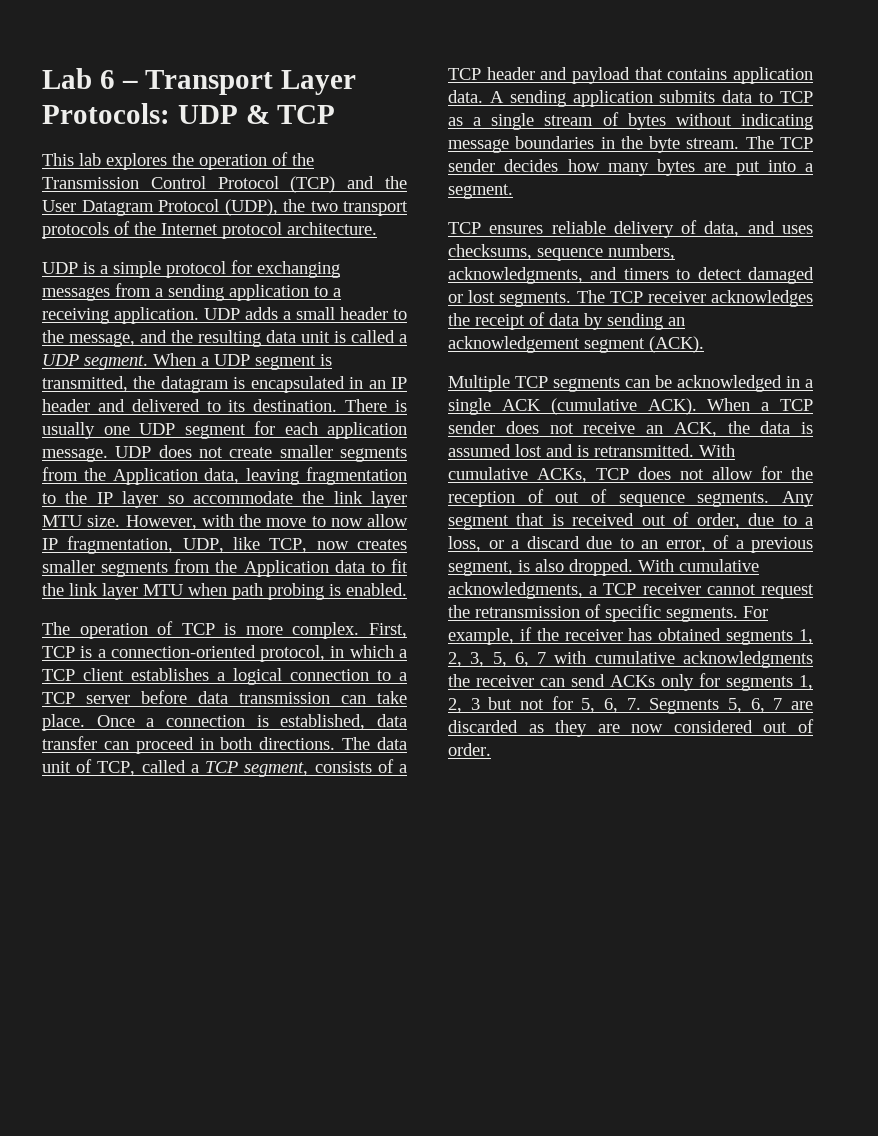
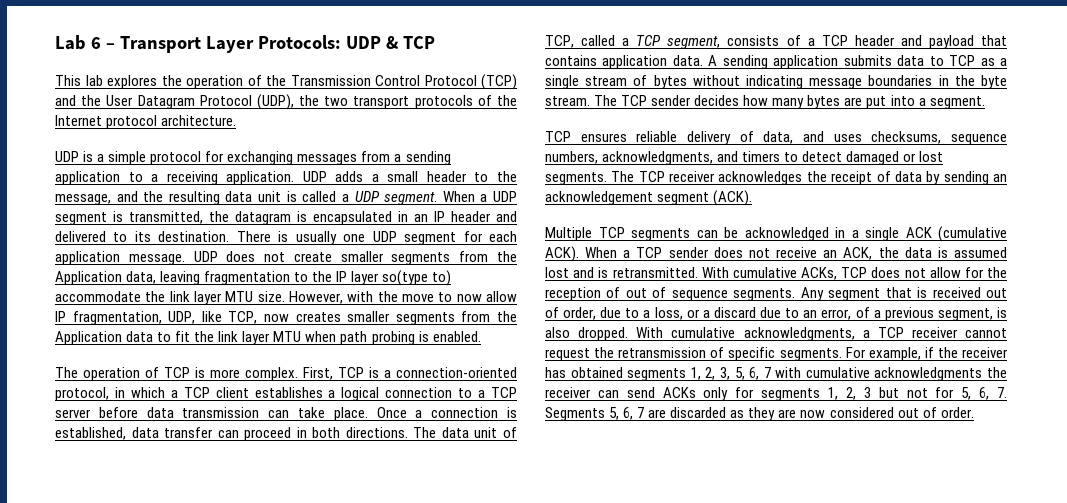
- UDP does not create smaller segments from the Application data, leaving fragmentation to the IP layer so accommodate the link layer MTU size.
+ UDP does not create smaller segments from the Application data, leaving fragmentation to the IP layer so(type to) accommodate the link layer MTU size.

